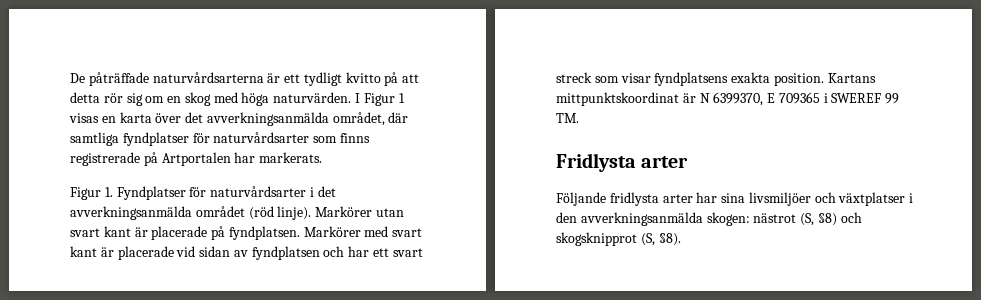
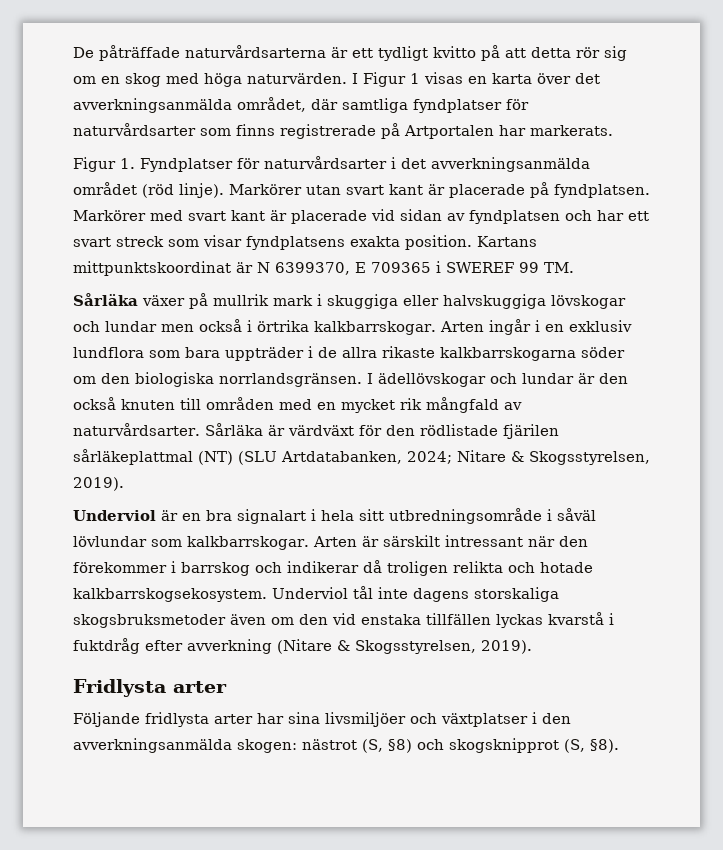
+ Sårläka växer på mullrik mark i skuggiga eller halvskuggiga lövskogar och lundar men också i örtrika kalkbarrskogar. Arten ingår i en exklusiv lundflora som bara uppträder i de allra rikaste kalkbarrskogarna söder om den biologiska norrlandsgränsen. I ädellövskogar och lundar är den också knuten till områden med en mycket rik mångfald av naturvårdsarter. Sårläka är värdväxt för den rödlistade fjärilen sårläkeplattmal (NT) (SLU Artdatabanken, 2024; Nitare & Skogsstyrelsen, 2019).
+ Underviol är en bra signalart i hela sitt utbredningsområde i såväl lövlundar som kalkbarrskogar. Arten är särskilt intressant när den förekommer i barrskog och indikerar då troligen relikta och hotade kalkbarrskogsekosystem. Underviol tål inte dagens storskaliga skogsbruksmetoder även om den vid enstaka tillfällen lyckas kvarstå i fuktdråg efter avverkning (Nitare & Skogsstyrelsen, 2019).

